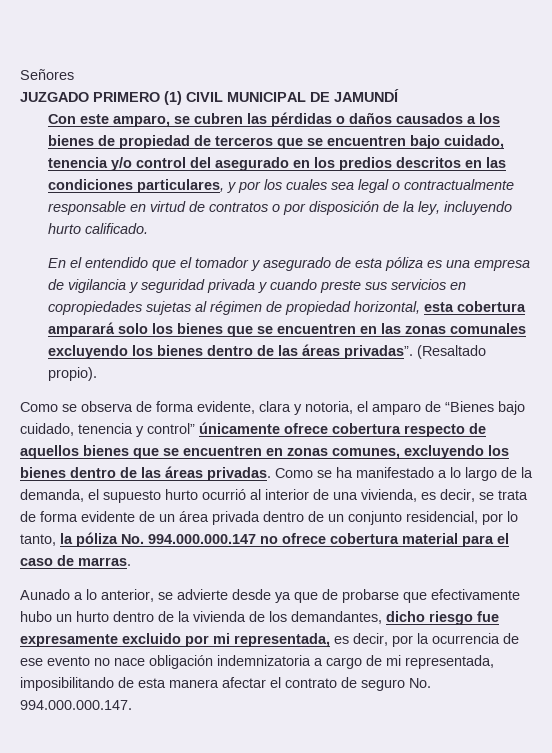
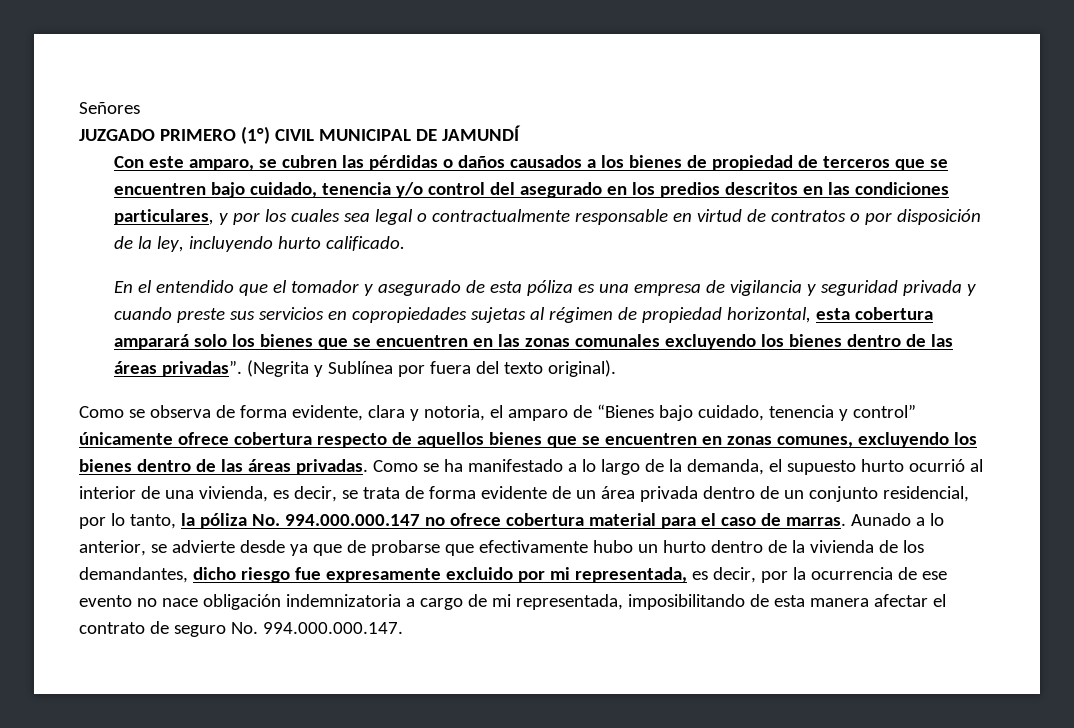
- JUZGADO PRIMERO (1) CIVIL MUNICIPAL DE JAMUNDÍ
+ JUZGADO PRIMERO (1°) CIVIL MUNICIPAL DE JAMUNDÍ
- (Resaltado propio).
+ (Negrita y Sublínea por fuera del texto original).
- Como se ha manifestado a lo largo de la demanda, el supuesto hurto ocurrió al interior de una vivienda, es decir, se trata de forma evidente de un área privada dentro de un conjunto residencial, por lo tanto, la póliza No. 994.000.000.147 no ofrece cobertura material para el caso de marras.
- Aunado a lo anterior, se advierte desde ya que de probarse que efectivamente hubo un hurto dentro de la vivienda de los demandantes, dicho riesgo fue expresamente excluido por mi representada, es decir, por la ocurrencia de ese evento no nace obligación indemnizatoria a cargo de mi representada, imposibilitando de esta manera afectar el contrato de seguro No. 994.000.000.147.
+ Como se ha manifestado a lo largo de la demanda, el supuesto hurto ocurrió al interior de una vivienda, es decir, se trata de forma evidente de un área privada dentro de un conjunto residencial, por lo tanto, la póliza No. 994.000.000.147 no ofrece cobertura material para el caso de marras. Aunado a lo anterior, se advierte desde ya que de probarse que efectivamente hubo un hurto dentro de la vivienda de los demandantes, dicho riesgo fue expresamente excluido por mi representada, es decir, por la ocurrencia de ese evento no nace obligación indemnizatoria a cargo de mi representada, imposibilitando de esta manera afectar el contrato de seguro No. 994.000.000.147.

